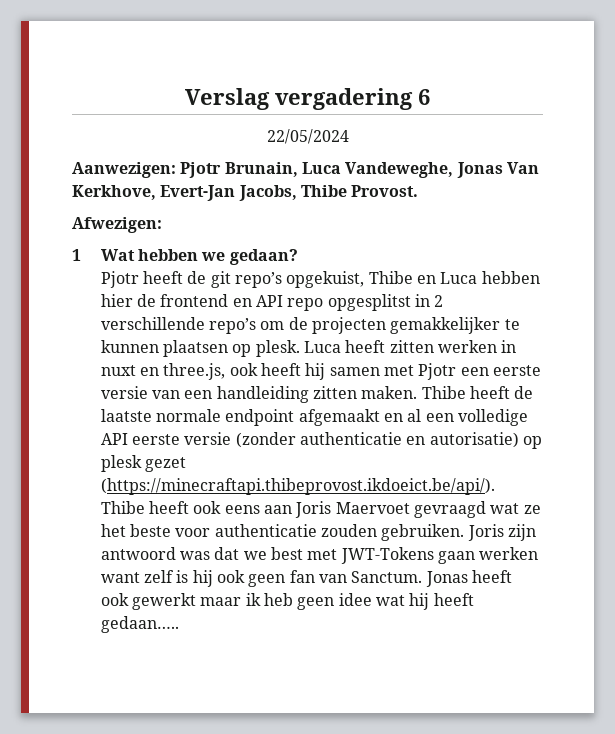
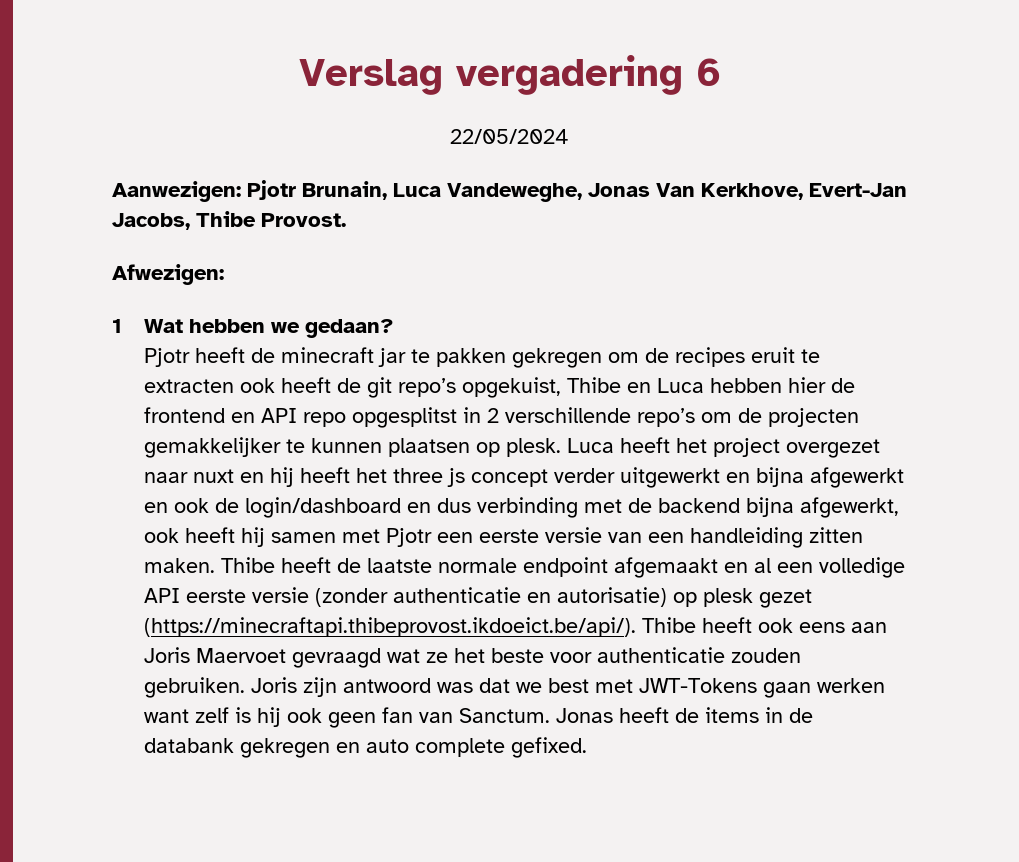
- Pjotr heeft de git repo’s opgekuist, Thibe en Luca hebben hier de frontend en API repo opgesplitst in 2 verschillende repo’s om de projecten gemakkelijker te kunnen plaatsen op plesk.
+ Pjotr heeft de minecraft jar te pakken gekregen om de recipes eruit te extracten ook heeft de git repo’s opgekuist, Thibe en Luca hebben hier de frontend en API repo opgesplitst in 2 verschillende repo’s om de projecten gemakkelijker te kunnen plaatsen op plesk.
- Luca heeft zitten werken in nuxt en three.js, ook heeft hij samen met Pjotr een eerste versie van een handleiding zitten maken.
+ Luca heeft het project overgezet naar nuxt en hij heeft het three js concept verder uitgewerkt en bijna afgewerkt en ook de login/dashboard en dus verbinding met de backend bijna afgewerkt, ook heeft hij samen met Pjotr een eerste versie van een handleiding zitten maken.
- Jonas heeft ook gewerkt maar ik heb geen idee wat hij heeft gedaan…..
+ Jonas heeft de items in de databank gekregen en auto complete gefixed.

